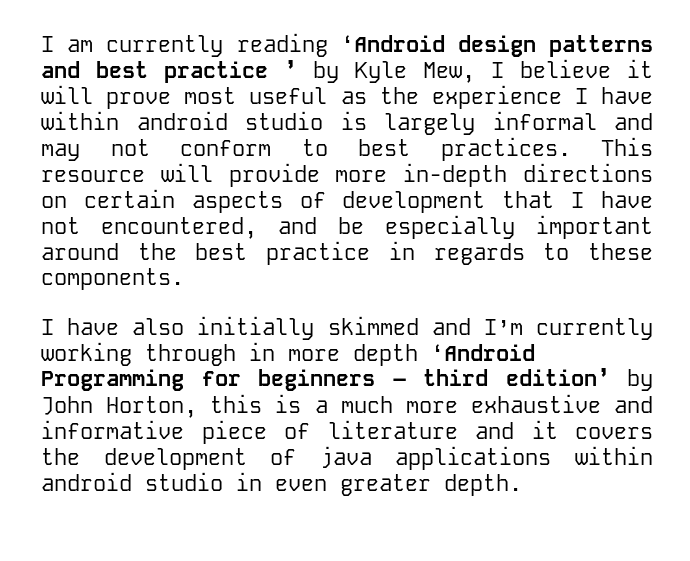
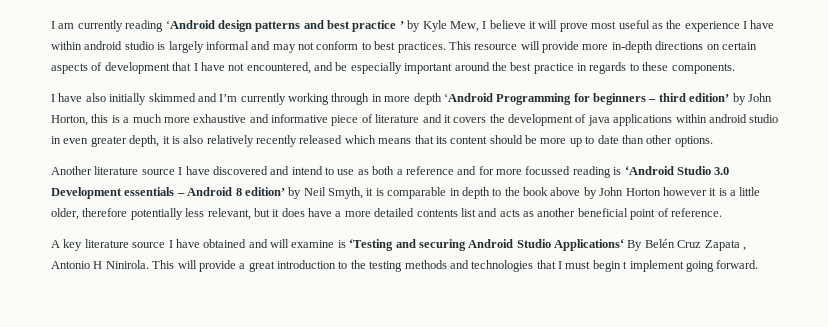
- I have also initially skimmed and I’m currently working through in more depth ‘Android Programming for beginners – third edition’ by John Horton, this is a much more exhaustive and informative piece of literature and it covers the development of java applications within android studio in even greater depth.
+ I have also initially skimmed and I’m currently working through in more depth ‘Android Programming for beginners – third edition’ by John Horton, this is a much more exhaustive and informative piece of literature and it covers the development of java applications within android studio in even greater depth, it is also relatively recently released which means that its content should be more up to date than other options.
+ Another literature source I have discovered and intend to use as both a reference and for more focussed reading is ‘Android Studio 3.0 Development essentials – Android 8 edition’ by Neil Smyth, it is comparable in depth to the book above by John Horton however it is a little older, therefore potentially less relevant, but it does have a more detailed contents list and acts as another beneficial point of reference.
+ A key literature source I have obtained and will examine is ‘Testing and securing Android Studio Applications‘ By Belén Cruz Zapata , Antonio H Ninirola. This will provide a great introduction to the testing methods and technologies that I must begin t implement going forward.

